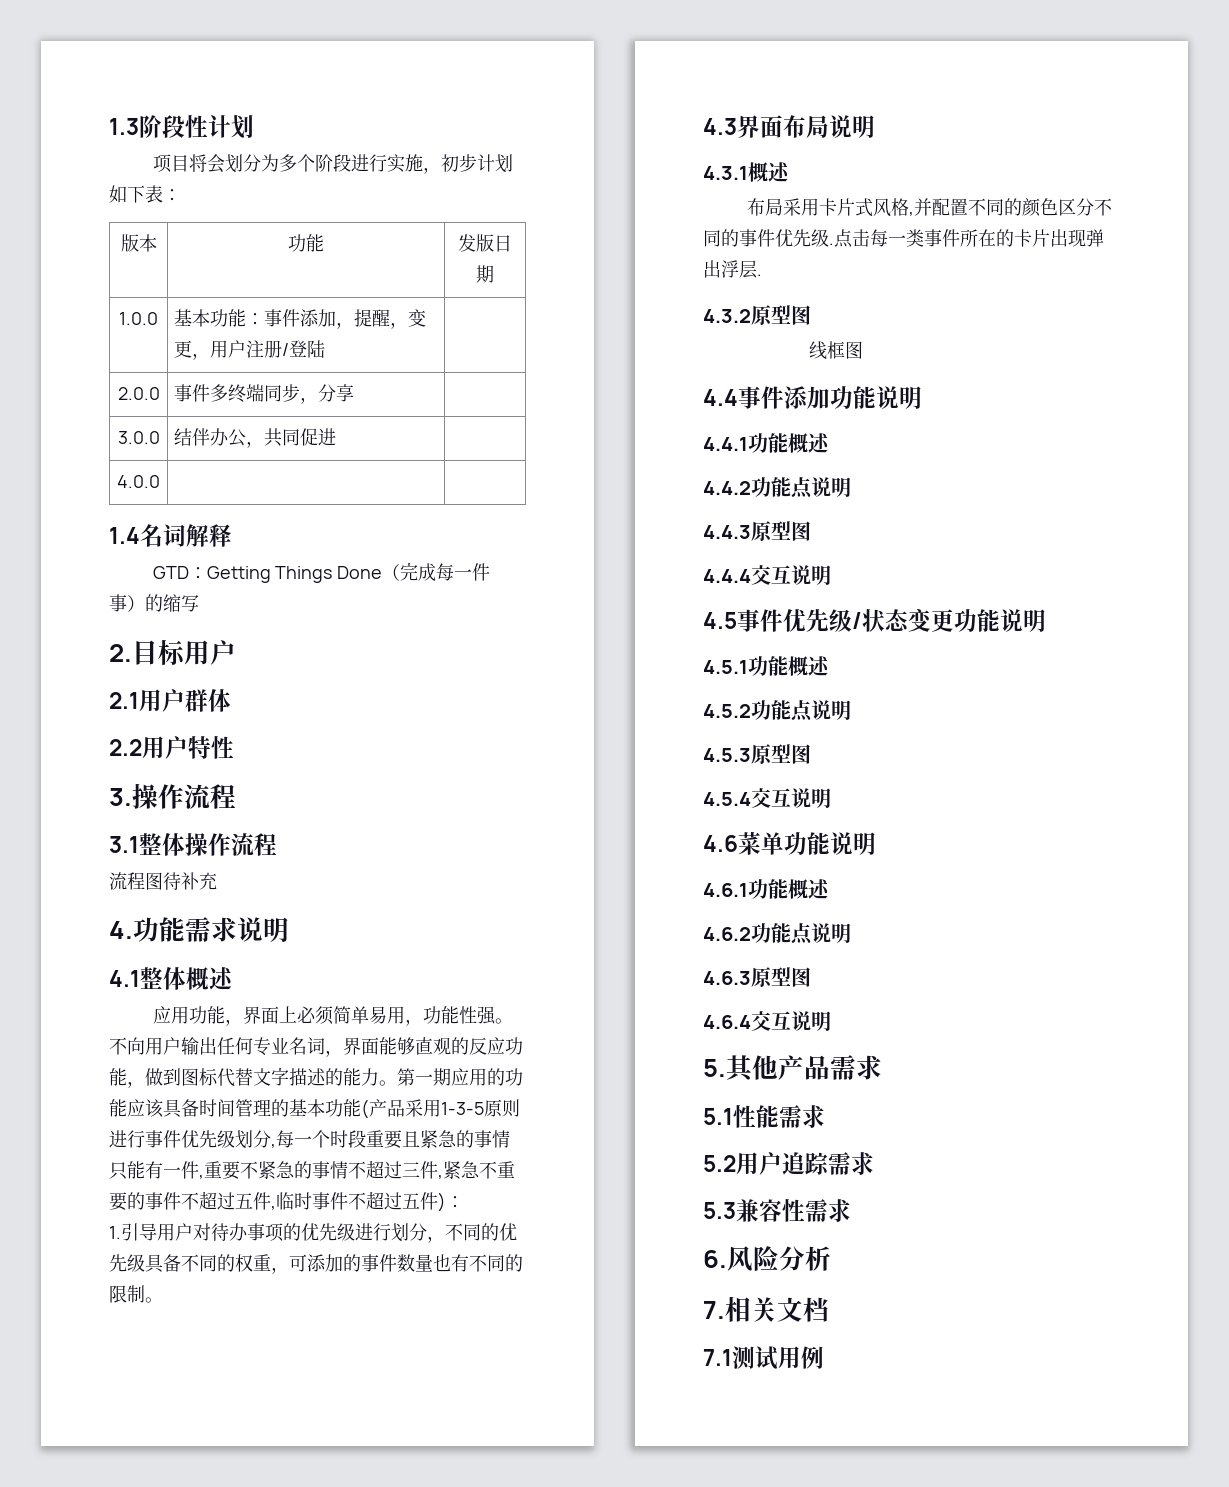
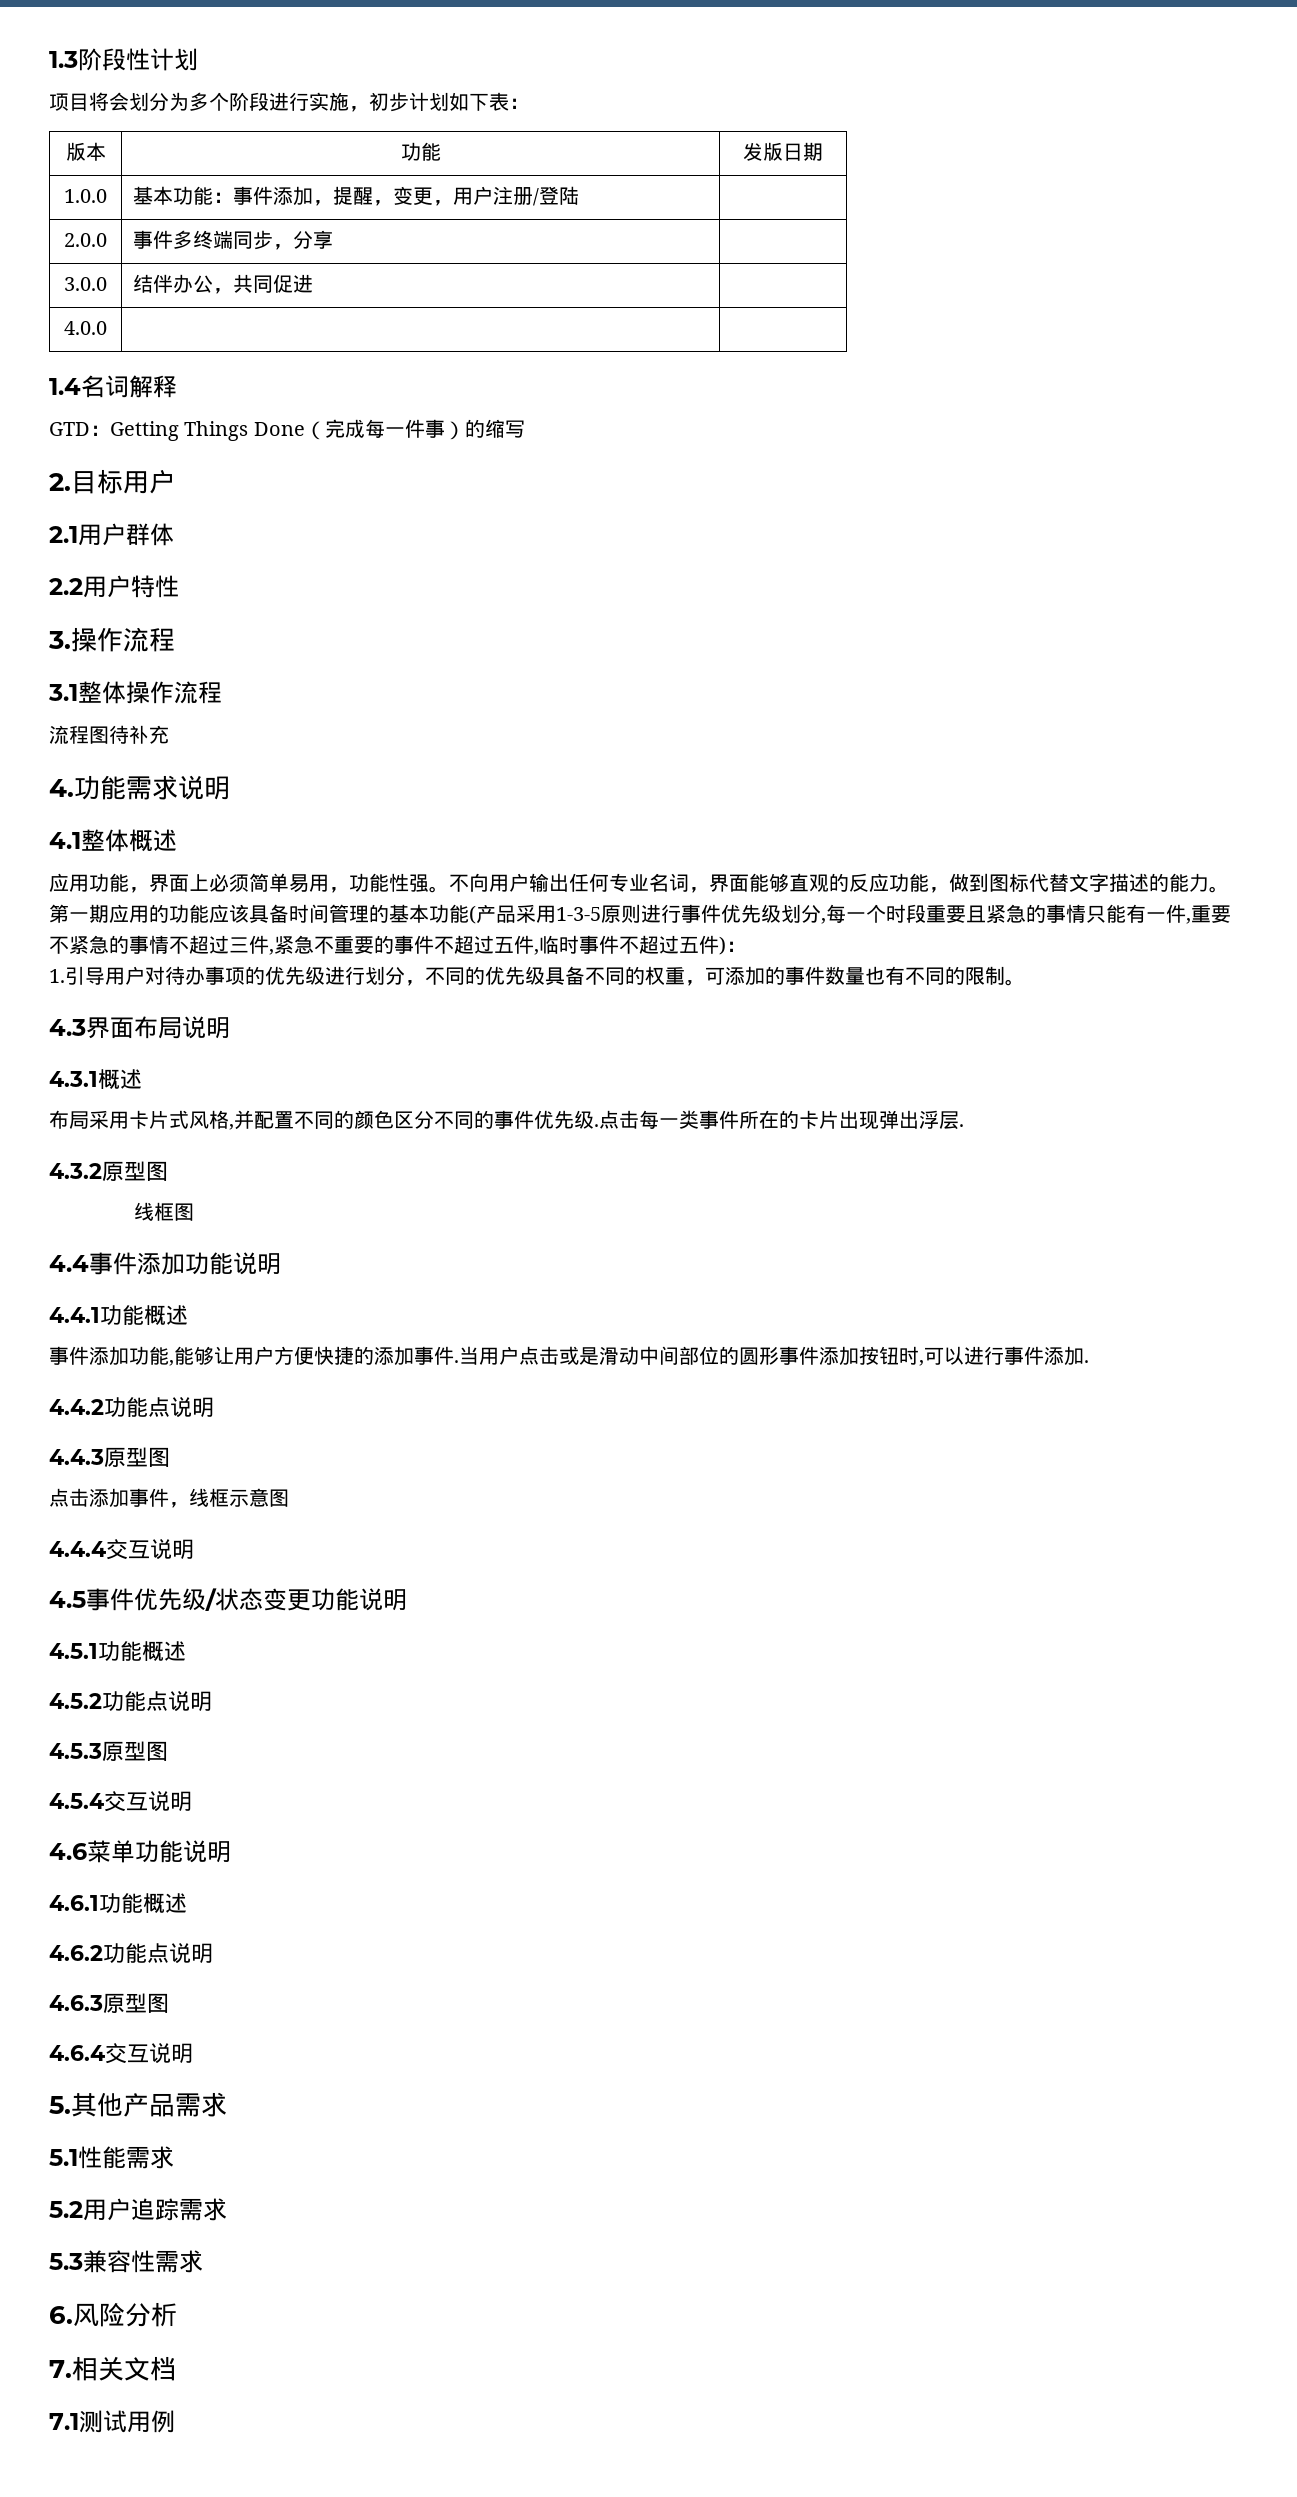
+ 事件添加功能,能够让用户方便快捷的添加事件.当用户点击或是滑动中间部位的圆形事件添加按钮时,可以进行事件添加.
+ 点击添加事件，线框示意图

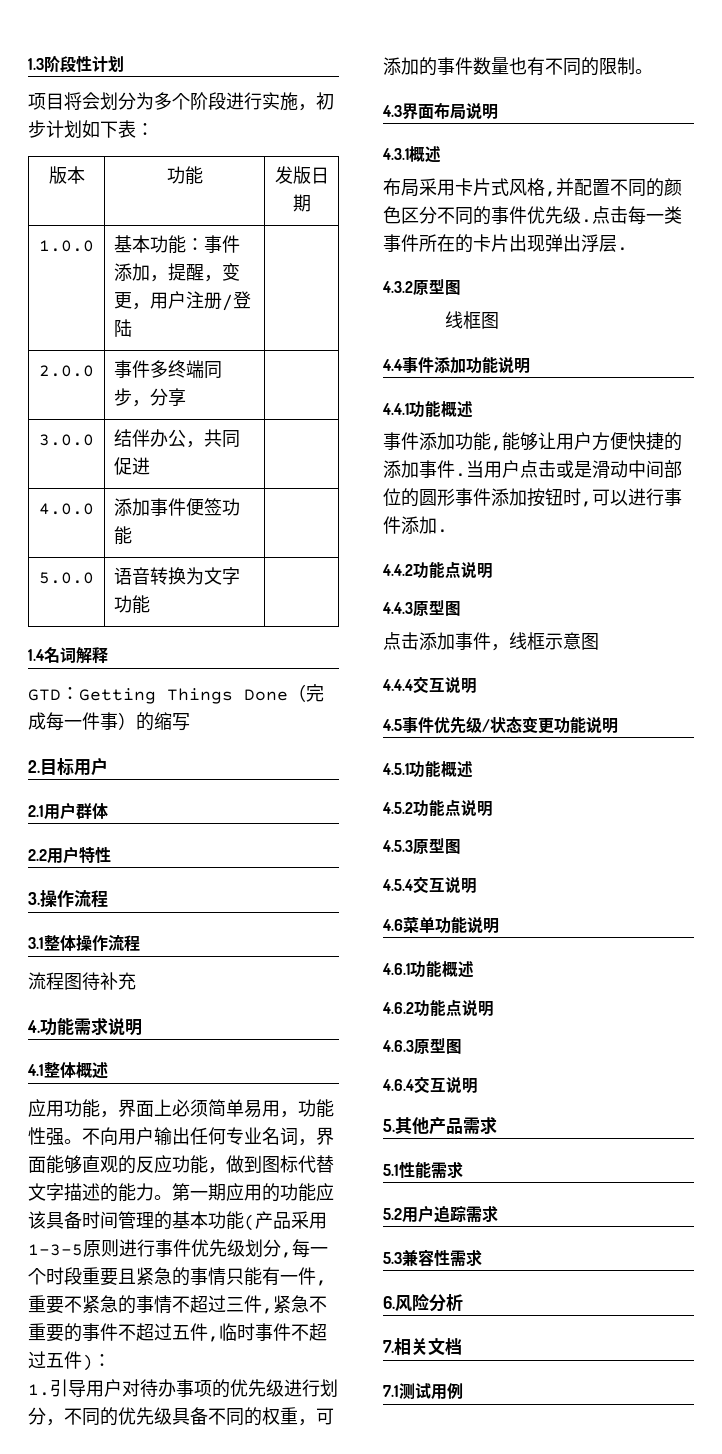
- 4.0.0 | |
+ 4.0.0 | 添加事件便签功能 |
+ 5.0.0 | 语音转换为文字功能 |

